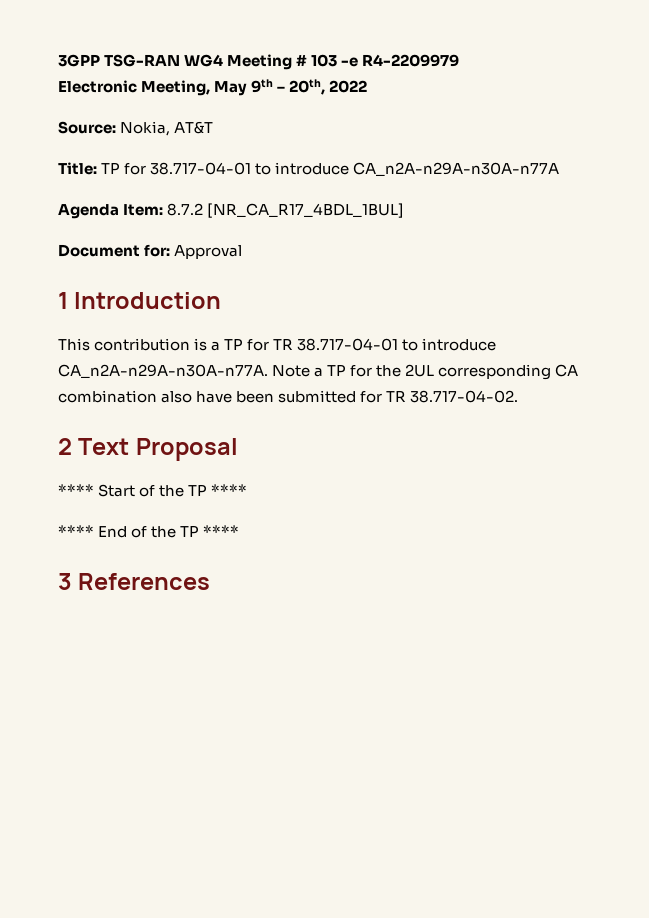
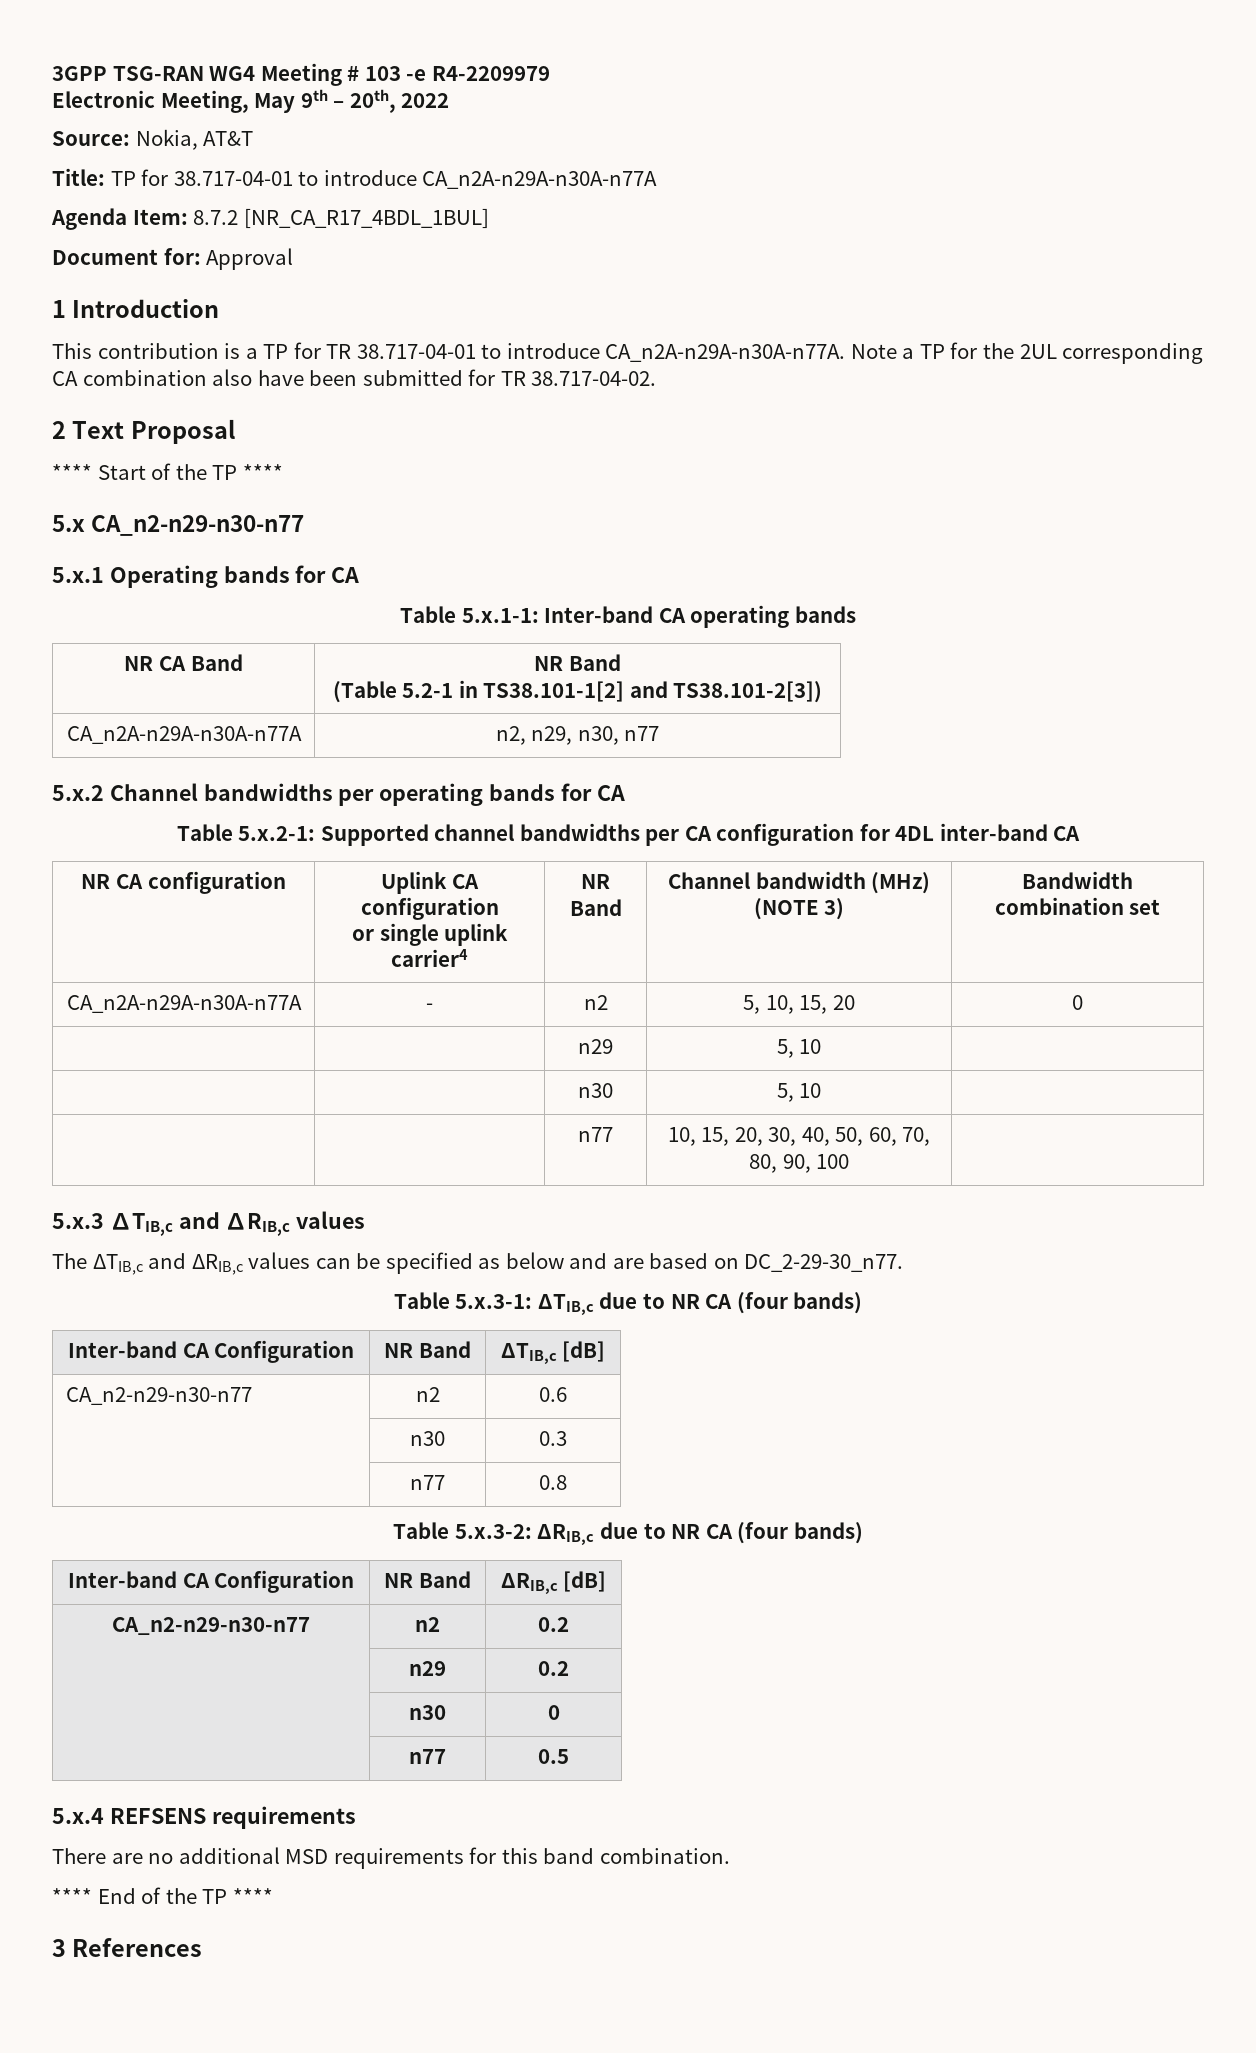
+ 5.x CA_n2-n29-n30-n77
+ 5.x.1 Operating bands for CA
+ Table 5.x.1-1: Inter-band CA operating bands
+ NR CA Band | NR Band
+ (Table 5.2-1 in TS38.101-1[2] and TS38.101-2[3])
+ CA_n2A-n29A-n30A-n77A | n2, n29, n30, n77
+ 5.x.2 Channel bandwidths per operating bands for CA
+ Table 5.x.2-1: Supported channel bandwidths per CA configuration for 4DL inter-band CA
+ NR CA configuration | Uplink CA configuration
+ or single uplink carrier4 | NR Band | Channel bandwidth (MHz) (NOTE 3) | Bandwidth combination set
+ CA_n2A-n29A-n30A-n77A | - | n2 | 5, 10, 15, 20 | 0
+ | | n29 | 5, 10 |
+ | | n30 | 5, 10 |
+ | | n77 | 10, 15, 20, 30, 40, 50, 60, 70, 80, 90, 100 |
+ 5.x.3 ∆TIB,c and ∆RIB,c values
+ The ΔTIB,c and ΔRIB,c values can be specified as below and are based on DC_2-29-30_n77.
+ Table 5.x.3-1: ΔTIB,c due to NR CA (four bands)
+ Inter-band CA Configuration | NR Band | ΔTIB,c [dB]
+ CA_n2-n29-n30-n77 | n2 | 0.6
+ | n30 | 0.3
+ | n77 | 0.8
+ Table 5.x.3-2: ΔRIB,c due to NR CA (four bands)
+ Inter-band CA Configuration | NR Band | ΔRIB,c [dB]
+ CA_n2-n29-n30-n77 | n2 | 0.2
+ | n29 | 0.2
+ | n30 | 0
+ | n77 | 0.5
+ 5.x.4 REFSENS requirements
+ There are no additional MSD requirements for this band combination.

